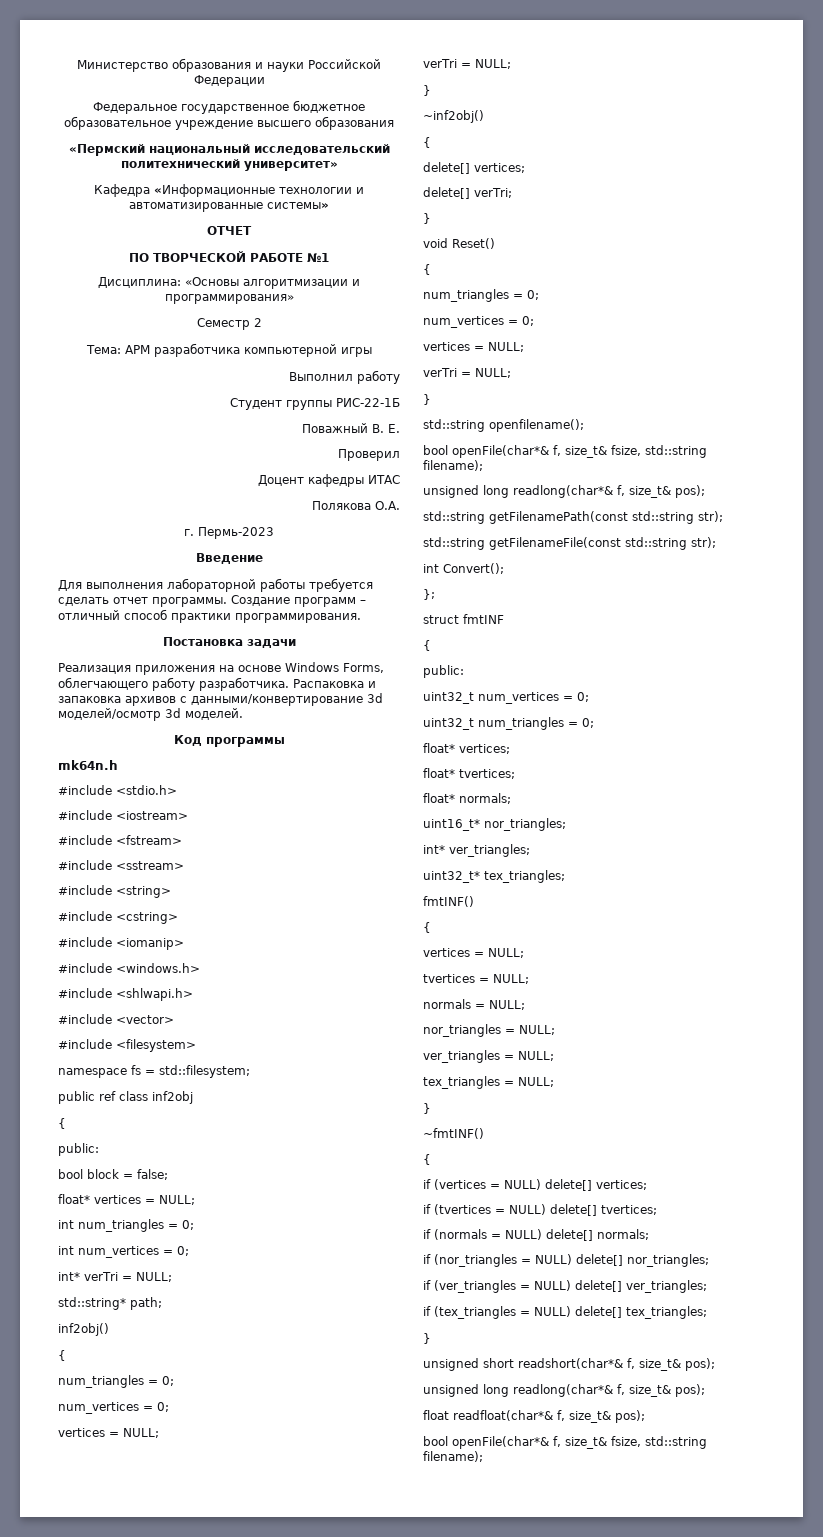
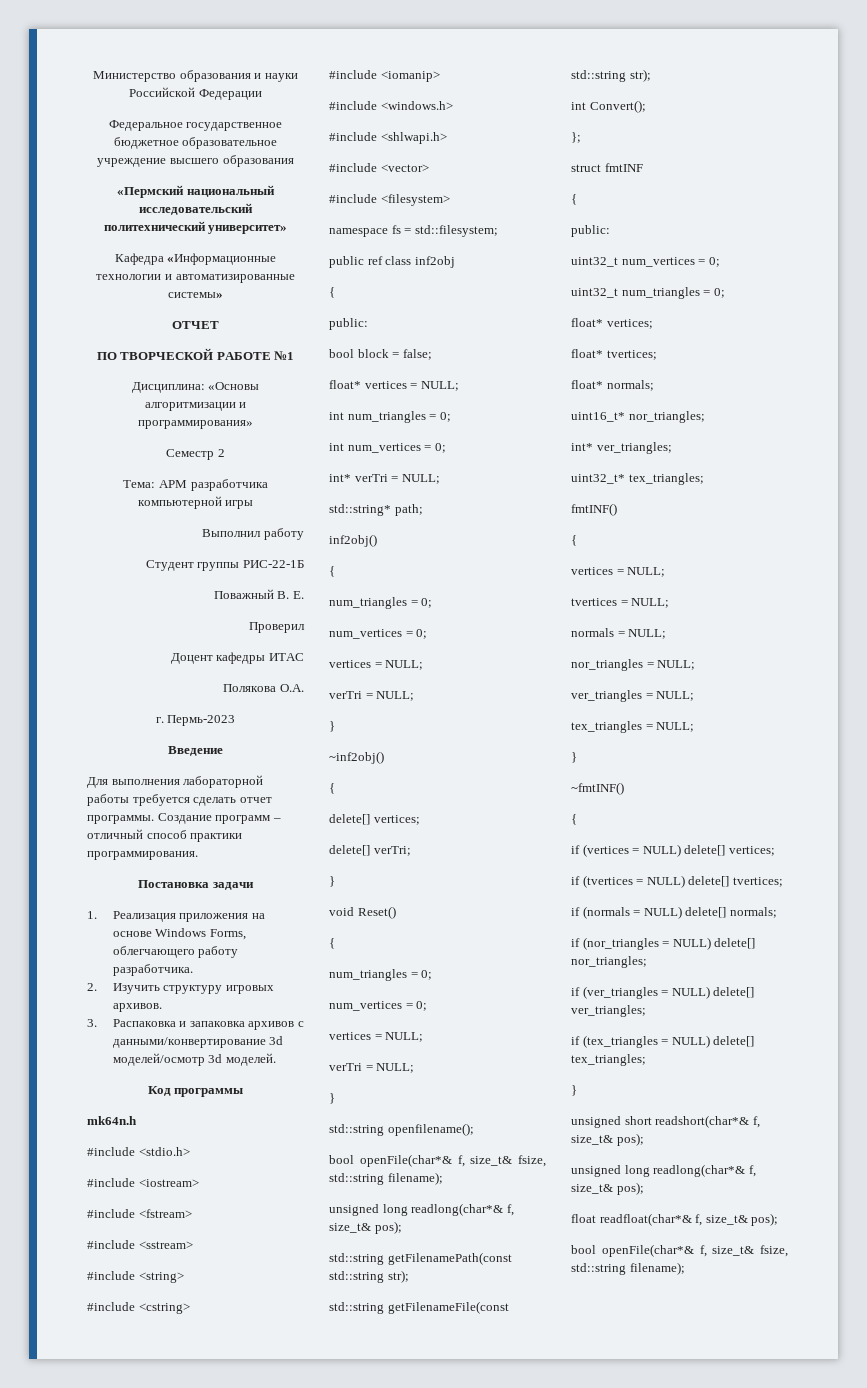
- Реализация приложения на основе Windows Forms, облегчающего работу разработчика. Распаковка и запаковка архивов с данными/конвертирование 3d моделей/осмотр 3d моделей.
+ 1. Реализация приложения на основе Windows Forms, облегчающего работу разработчика.
+ 2. Изучить структуру игровых архивов.
+ 3. Распаковка и запаковка архивов с данными/конвертирование 3d моделей/осмотр 3d моделей.

